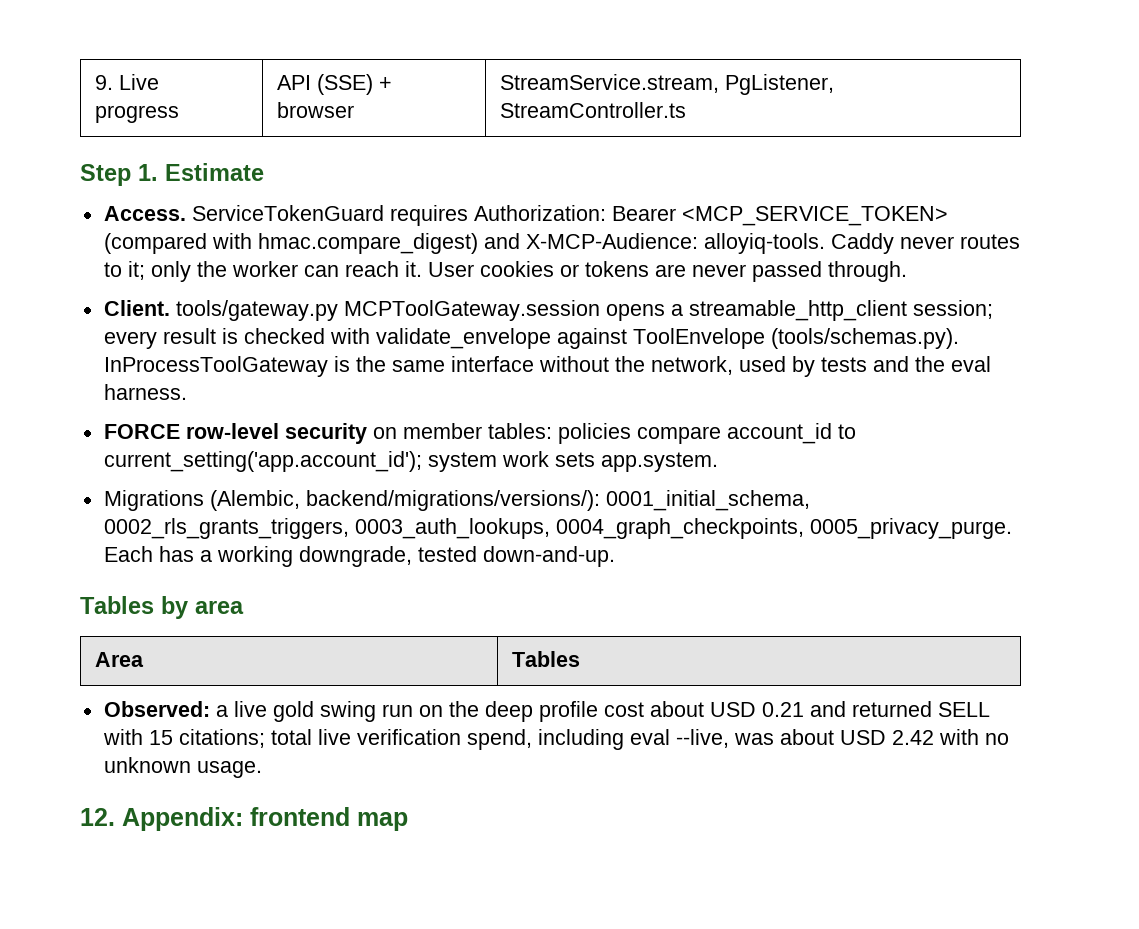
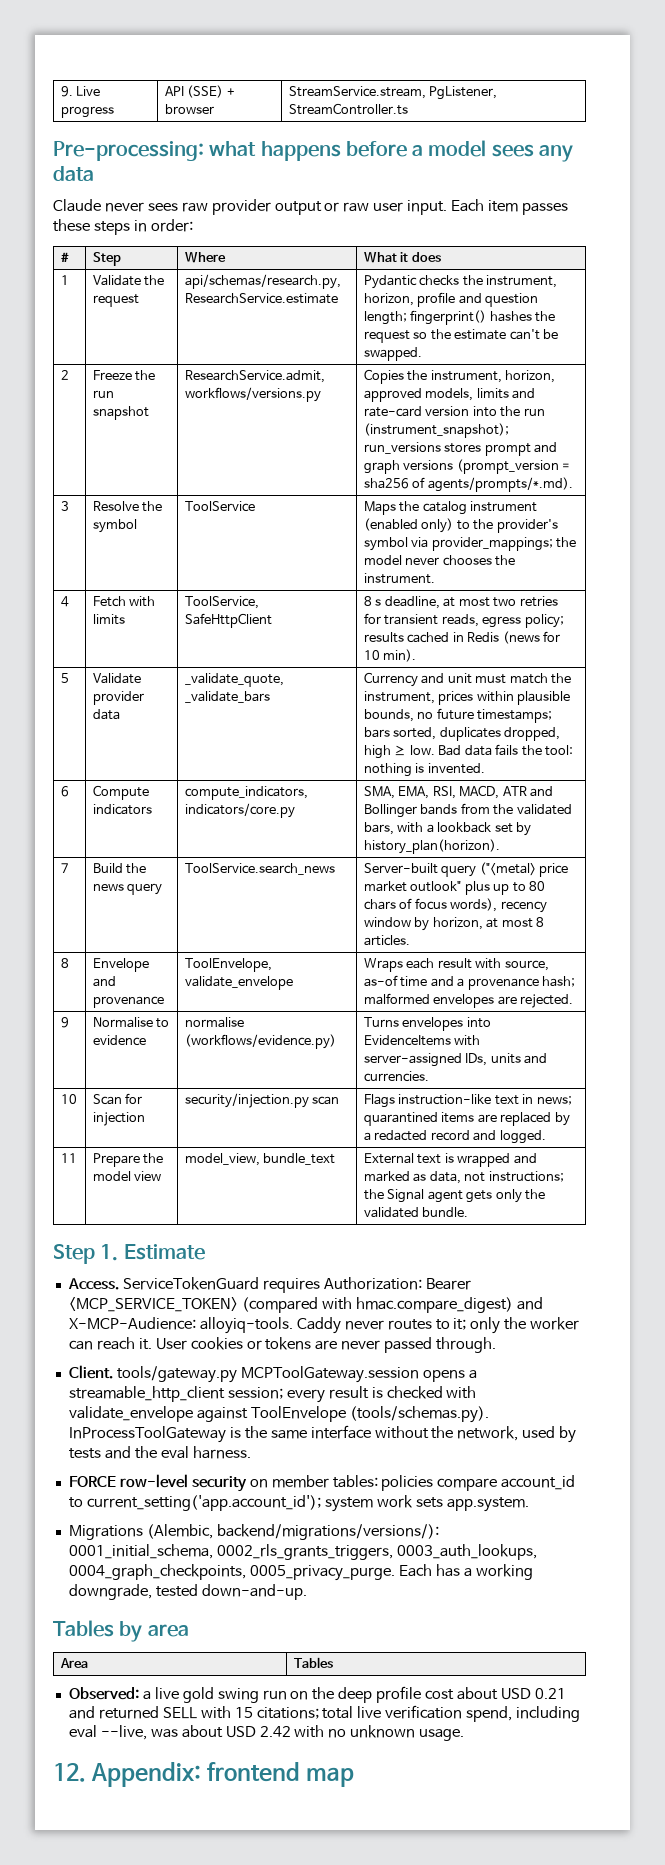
+ Pre-processing: what happens before a model sees any data
+ Claude never sees raw provider output or raw user input. Each item passes these steps in order:
+ # | Step | Where | What it does
+ 1 | Validate the request | api/schemas/research.py, ResearchService.estimate | Pydantic checks the instrument, horizon, profile and question length; fingerprint() hashes the request so the estimate can't be swapped.
+ 2 | Freeze the run snapshot | ResearchService.admit, workflows/versions.py | Copies the instrument, horizon, approved models, limits and rate-card version into the run (instrument_snapshot); run_versions stores prompt and graph versions (prompt_version = sha256 of agents/prompts/*.md).
+ 3 | Resolve the symbol | ToolService | Maps the catalog instrument (enabled only) to the provider's symbol via provider_mappings; the model never chooses the instrument.
+ 4 | Fetch with limits | ToolService, SafeHttpClient | 8 s deadline, at most two retries for transient reads, egress policy; results cached in Redis (news for 10 min).
+ 5 | Validate provider data | _validate_quote, _validate_bars | Currency and unit must match the instrument, prices within plausible bounds, no future timestamps; bars sorted, duplicates dropped, high ≥ low. Bad data fails the tool: nothing is invented.
+ 6 | Compute indicators | compute_indicators, indicators/core.py | SMA, EMA, RSI, MACD, ATR and Bollinger bands from the validated bars, with a lookback set by history_plan(horizon).
+ 7 | Build the news query | ToolService.search_news | Server-built query ("<metal> price market outlook" plus up to 80 chars of focus words), recency window by horizon, at most 8 articles.
+ 8 | Envelope and provenance | ToolEnvelope, validate_envelope | Wraps each result with source, as-of time and a provenance hash; malformed envelopes are rejected.
+ 9 | Normalise to evidence | normalise (workflows/evidence.py) | Turns envelopes into EvidenceItems with server-assigned IDs, units and currencies.
+ 10 | Scan for injection | security/injection.py scan | Flags instruction-like text in news; quarantined items are replaced by a redacted record and logged.
+ 11 | Prepare the model view | model_view, bundle_text | External text is wrapped and marked as data, not instructions; the Signal agent gets only the validated bundle.

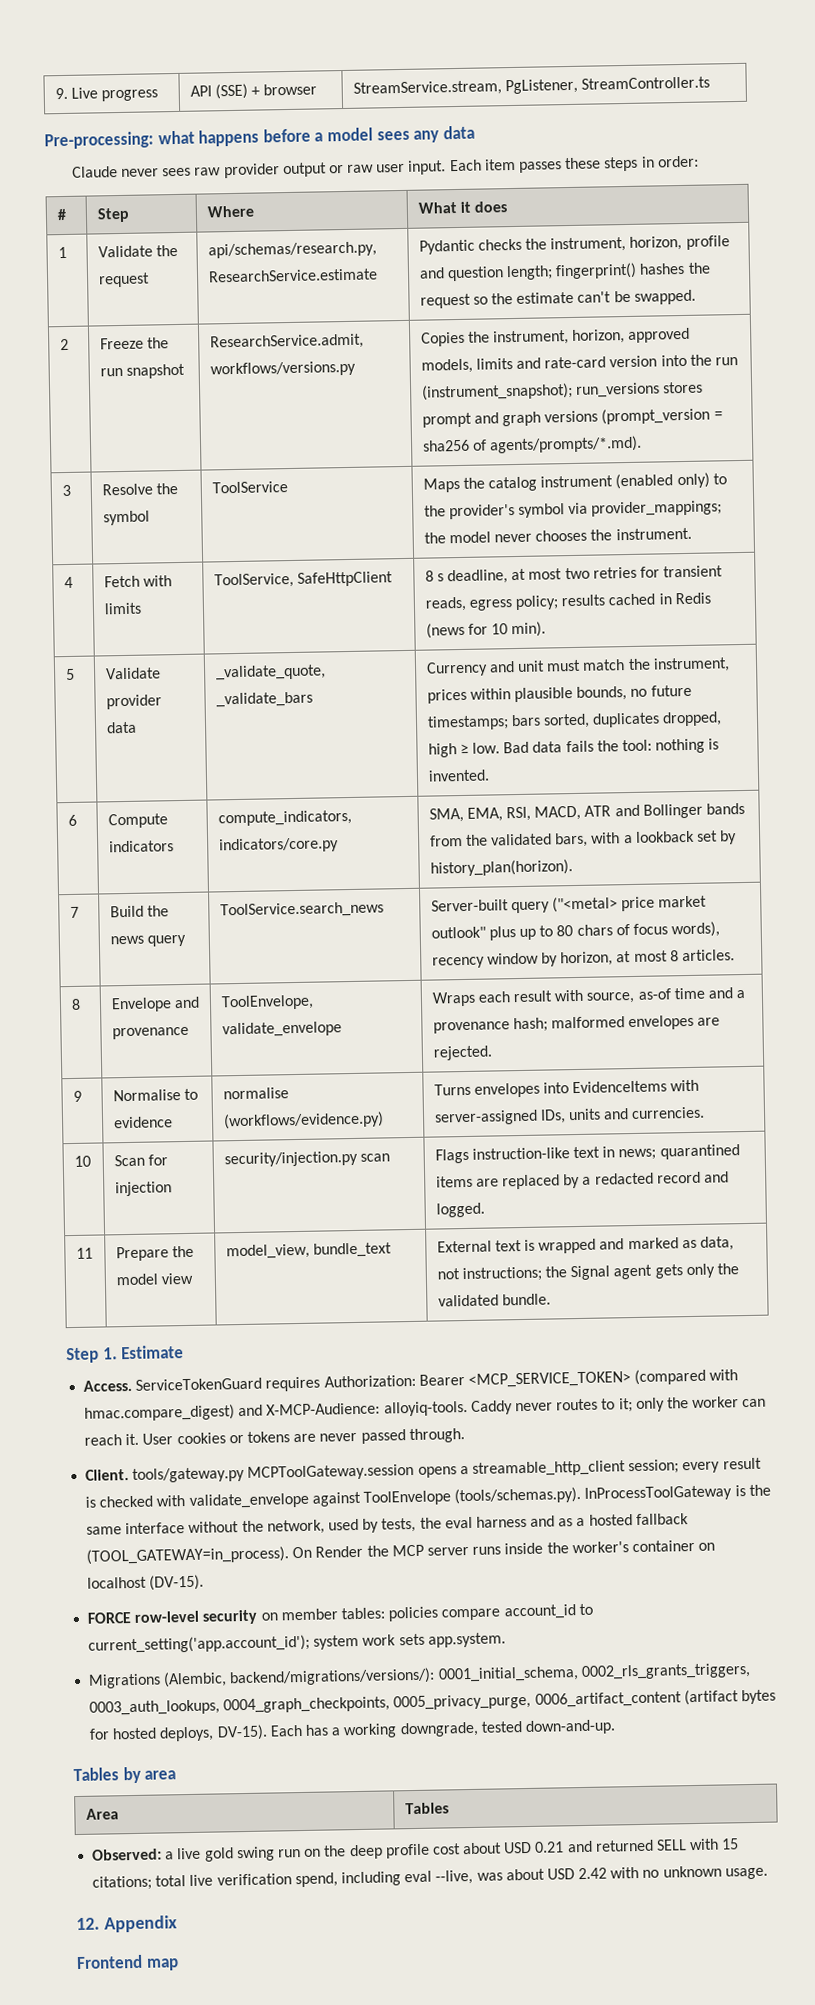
- Client. tools/gateway.py MCPToolGateway.session opens a streamable_http_client session; every result is checked with validate_envelope against ToolEnvelope (tools/schemas.py). InProcessToolGateway is the same interface without the network, used by tests and the eval harness.
+ Client. tools/gateway.py MCPToolGateway.session opens a streamable_http_client session; every result is checked with validate_envelope against ToolEnvelope (tools/schemas.py). InProcessToolGateway is the same interface without the network, used by tests, the eval harness and as a hosted fallback (TOOL_GATEWAY=in_process). On Render the MCP server runs inside the worker's container on localhost (DV-15).
- Migrations (Alembic, backend/migrations/versions/): 0001_initial_schema, 0002_rls_grants_triggers, 0003_auth_lookups, 0004_graph_checkpoints, 0005_privacy_purge.
+ Migrations (Alembic, backend/migrations/versions/): 0001_initial_schema, 0002_rls_grants_triggers, 0003_auth_lookups, 0004_graph_checkpoints, 0005_privacy_purge, 0006_artifact_content (artifact bytes for hosted deploys, DV-15).
- 12. Appendix: frontend map
+ 12. Appendix
+ Frontend map

